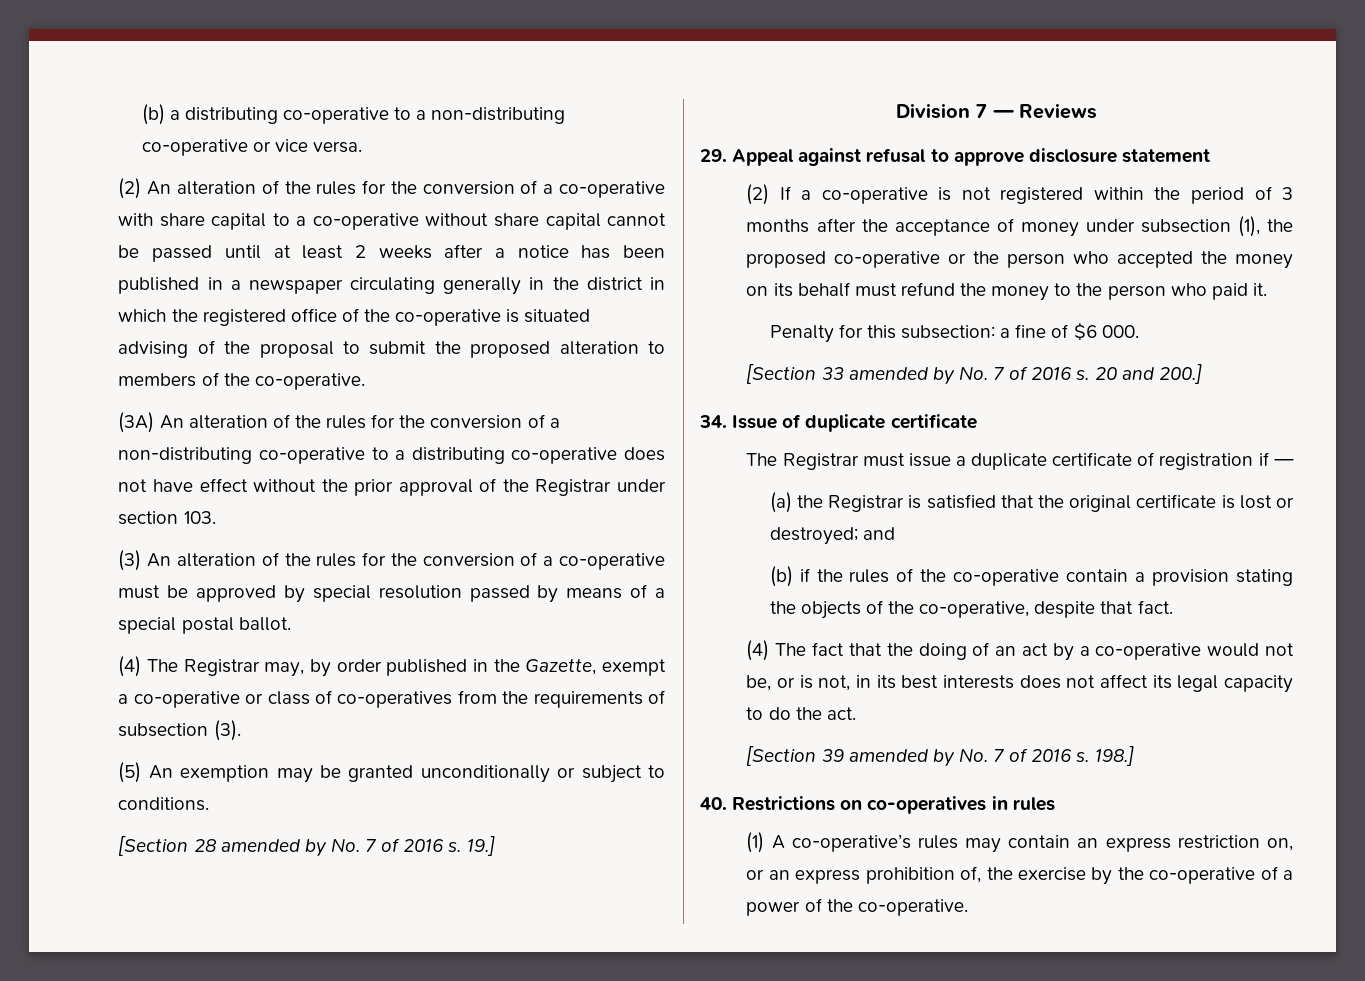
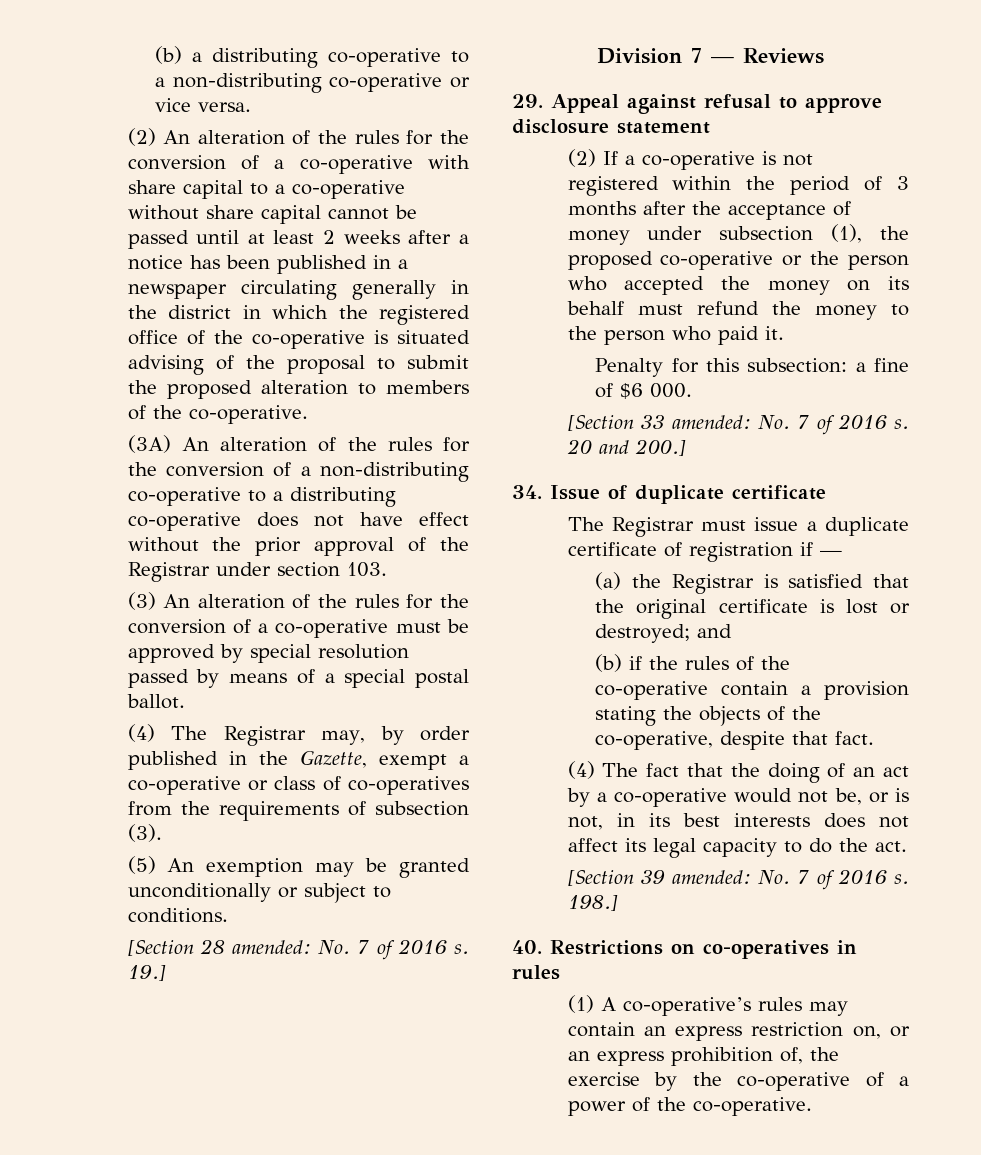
- [Section 28 amended by No. 7 of 2016 s.
+ [Section 28 amended: No. 7 of 2016 s.
- [Section 33 amended by No. 7 of 2016 s.
+ [Section 33 amended: No. 7 of 2016 s.
- [Section 39 amended by No. 7 of 2016 s.
+ [Section 39 amended: No. 7 of 2016 s.

